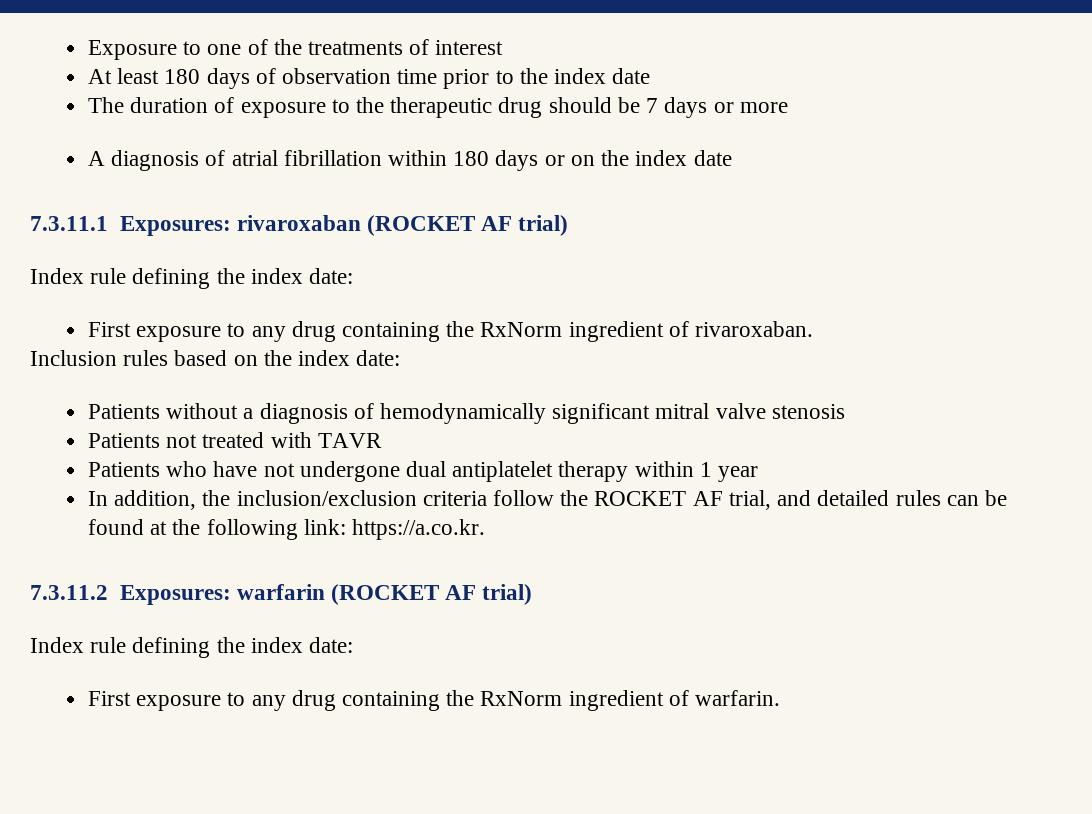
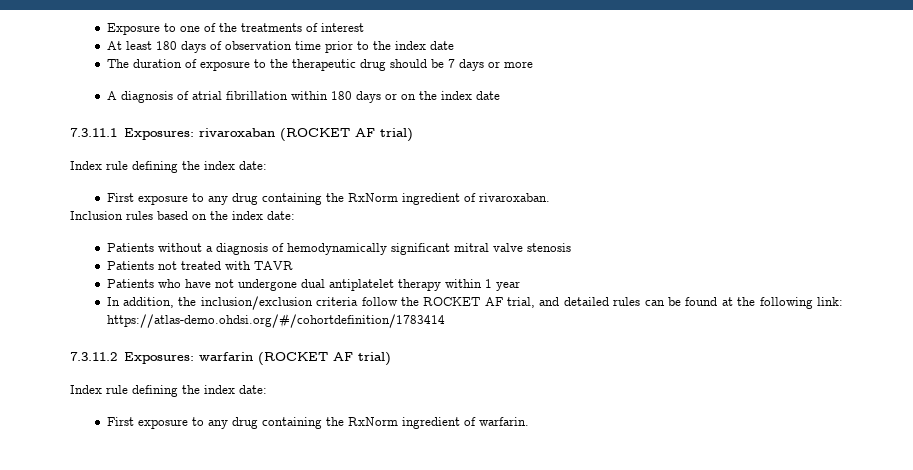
- In addition, the inclusion/exclusion criteria follow the ROCKET AF trial, and detailed rules can be found at the following link: https://a.co.kr.
+ In addition, the inclusion/exclusion criteria follow the ROCKET AF trial, and detailed rules can be found at the following link: https://atlas-demo.ohdsi.org/#/cohortdefinition/1783414

